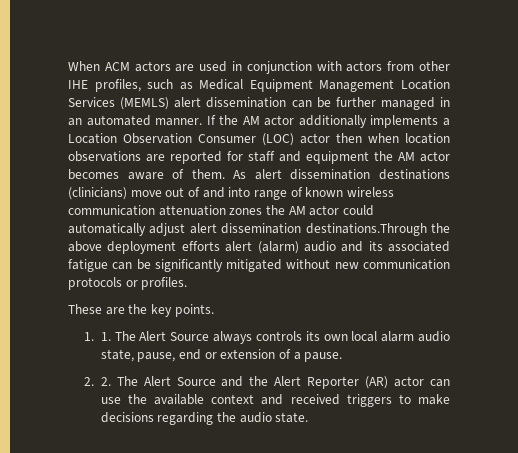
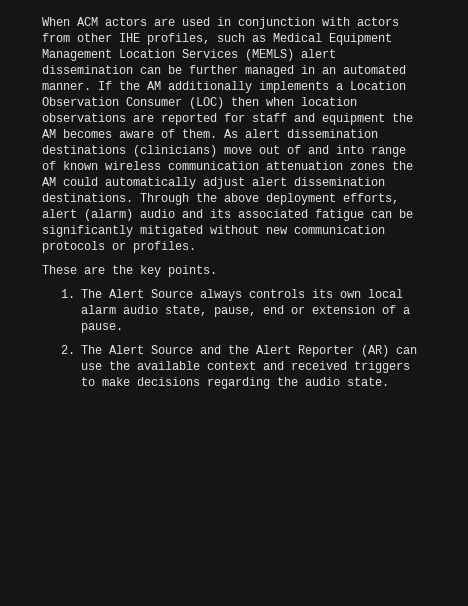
- If the AM actor additionally implements a Location Observation Consumer (LOC) actor then when location observations are reported for staff and equipment the AM actor becomes aware of them.
+ If the AM additionally implements a Location Observation Consumer (LOC) then when location observations are reported for staff and equipment the AM becomes aware of them.
- As alert dissemination destinations (clinicians) move out of and into range of known wireless communication attenuation zones the AM actor could automatically adjust alert dissemination destinations.Through the above deployment efforts alert (alarm) audio and its associated fatigue can be significantly mitigated without new communication protocols or profiles.
+ As alert dissemination destinations (clinicians) move out of and into range of known wireless communication attenuation zones the AM could automatically adjust alert dissemination destinations. Through the above deployment efforts, alert (alarm) audio and its associated fatigue can be significantly mitigated without new communication protocols or profiles.
- 1. 1. The Alert Source always controls its own local alarm audio state, pause, end or extension of a pause.
+ 1. The Alert Source always controls its own local alarm audio state, pause, end or extension of a pause.
- 2. 2. The Alert Source and the Alert Reporter (AR) actor can use the available context and received triggers to make decisions regarding the audio state.
+ 2. The Alert Source and the Alert Reporter (AR) can use the available context and received triggers to make decisions regarding the audio state.

